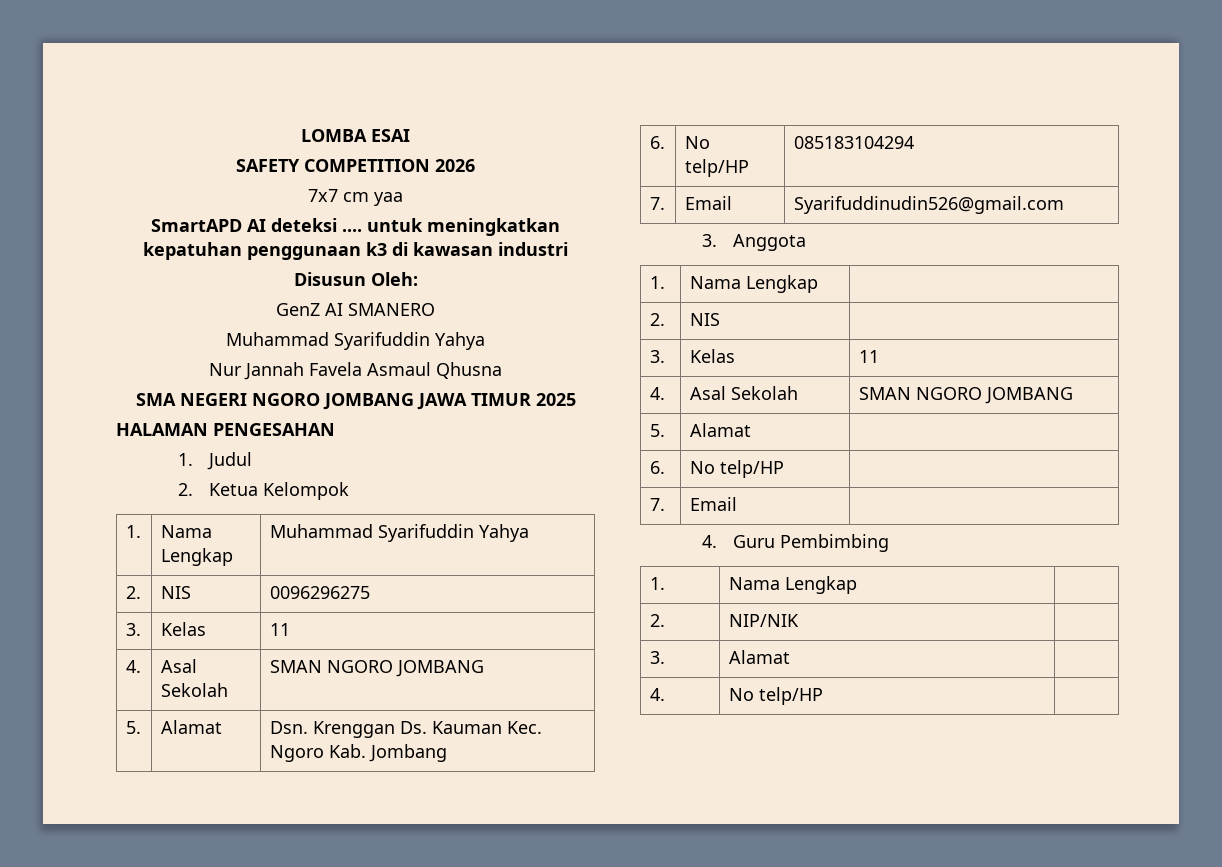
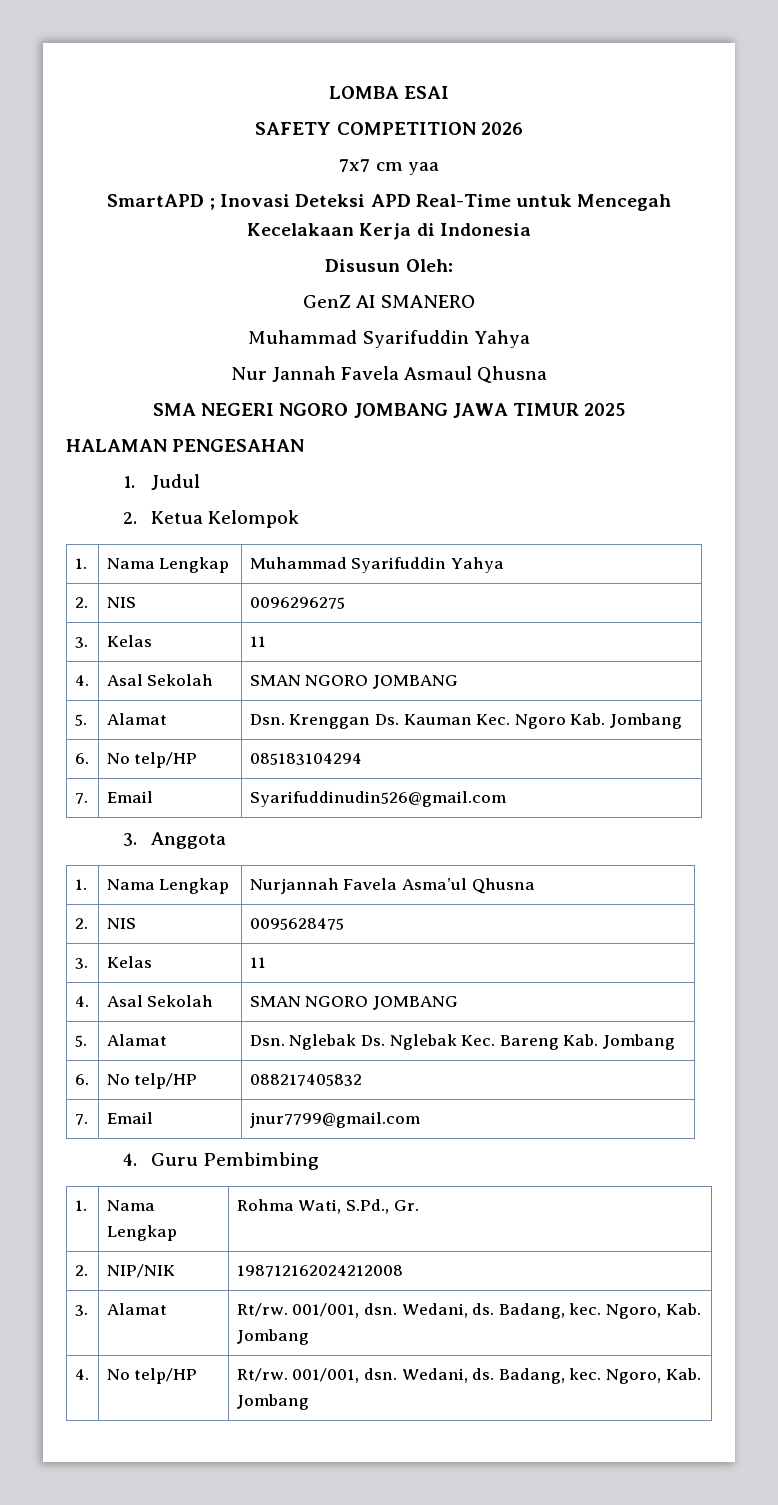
- SmartAPD AI deteksi .... untuk meningkatkan kepatuhan penggunaan k3 di kawasan industri
+ SmartAPD ; Inovasi Deteksi APD Real-Time untuk Mencegah Kecelakaan Kerja di Indonesia
  3. Anggota
- 1. | Nama Lengkap |
- 2. | NIS |
+ 1. | Nama Lengkap | Nurjannah Favela Asma’ul Qhusna
+ 2. | NIS | 0095628475
  3. | Kelas | 11
  4. | Asal Sekolah | SMAN NGORO JOMBANG
- 5. | Alamat |
- 6. | No telp/HP |
- 7. | Email |
+ 5. | Alamat | Dsn. Nglebak Ds. Nglebak Kec. Bareng Kab. Jombang
+ 6. | No telp/HP | 088217405832
+ 7. | Email | jnur7799@gmail.com
  4. Guru Pembimbing
- 1. | Nama Lengkap |
+ 1. | Nama Lengkap | Rohma Wati, S.Pd., Gr.
- 2. | NIP/NIK |
+ 2. | NIP/NIK | 198712162024212008
- 3. | Alamat |
- 4. | No telp/HP |
+ 3. | Alamat | Rt/rw. 001/001, dsn. Wedani, ds. Badang, kec. Ngoro, Kab. Jombang
+ 4. | No telp/HP | Rt/rw. 001/001, dsn. Wedani, ds. Badang, kec. Ngoro, Kab. Jombang

